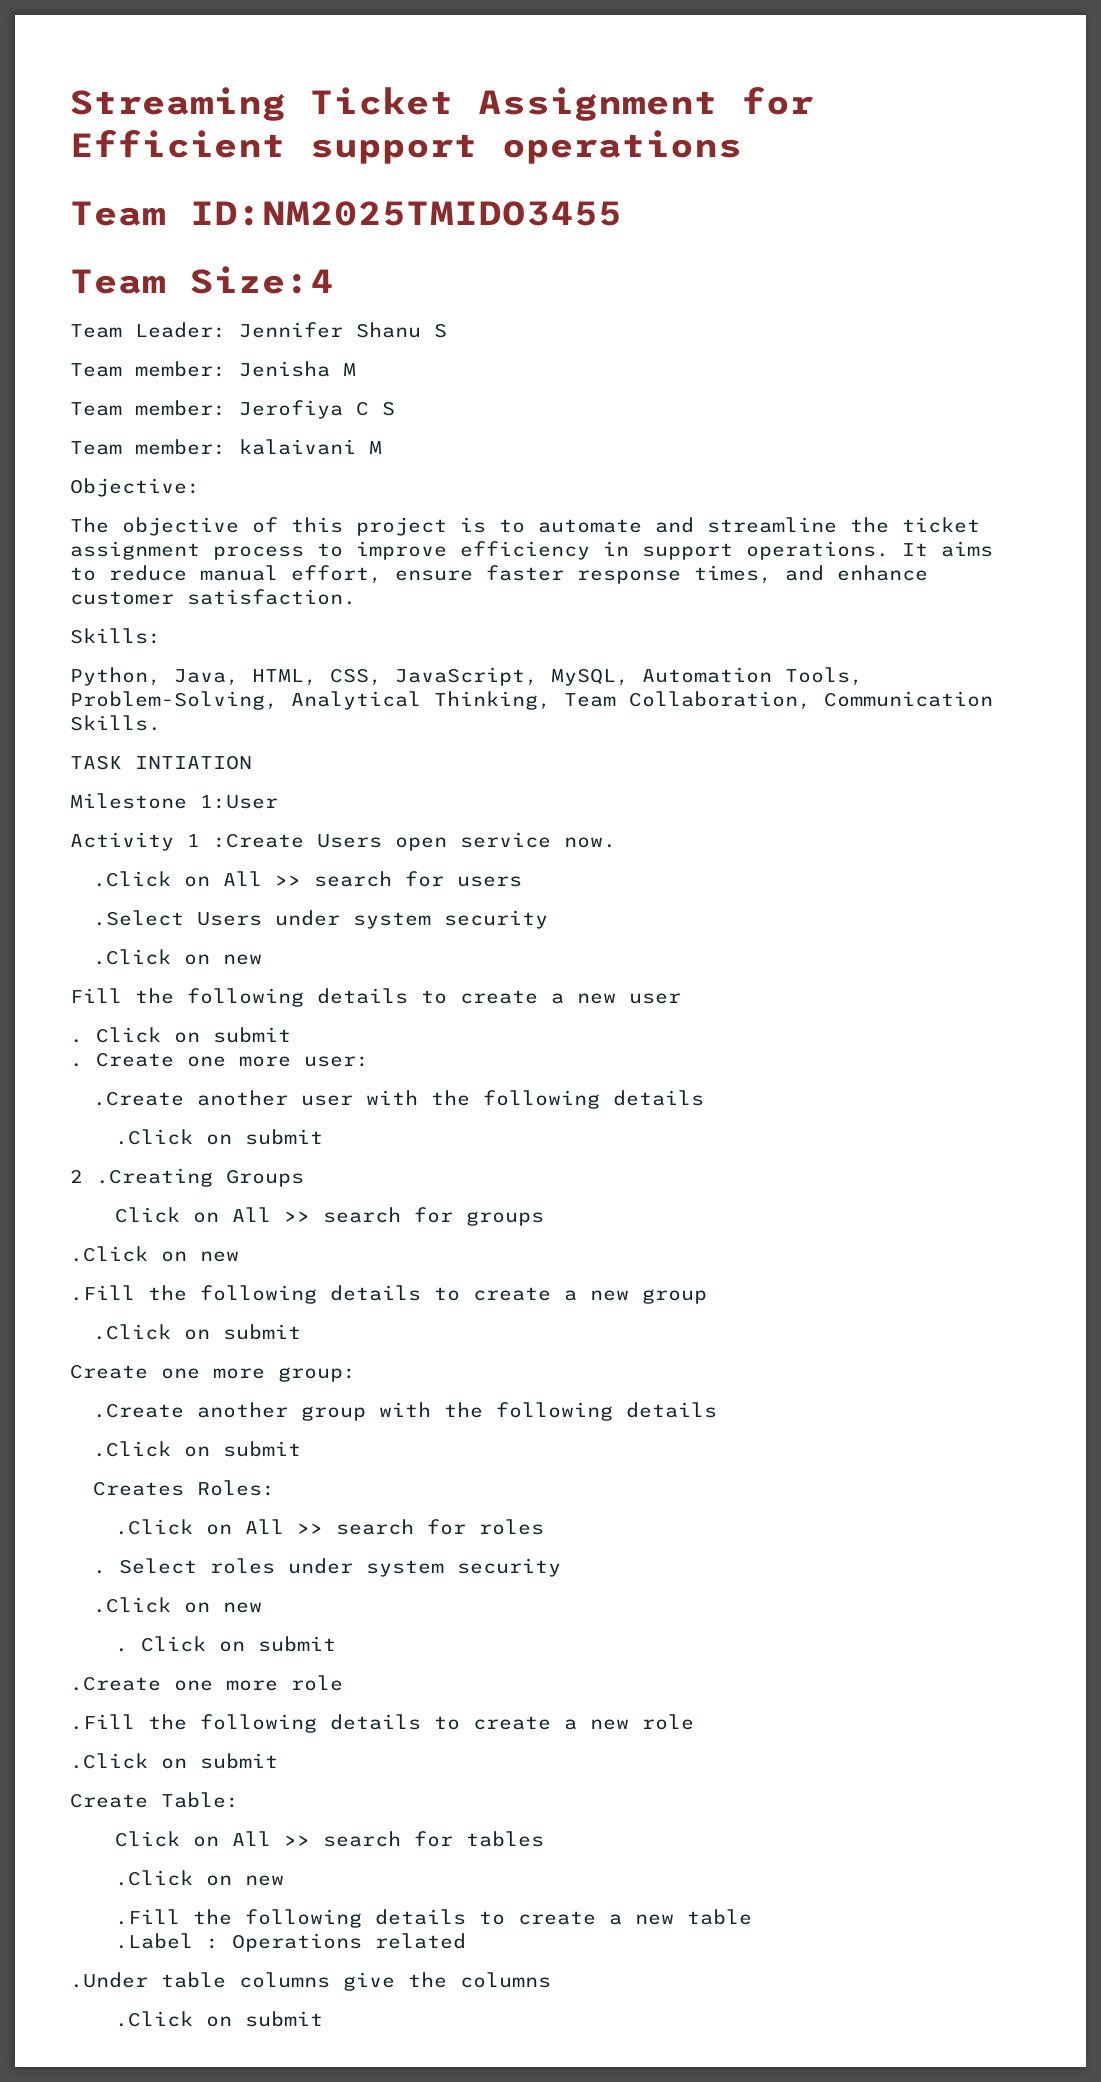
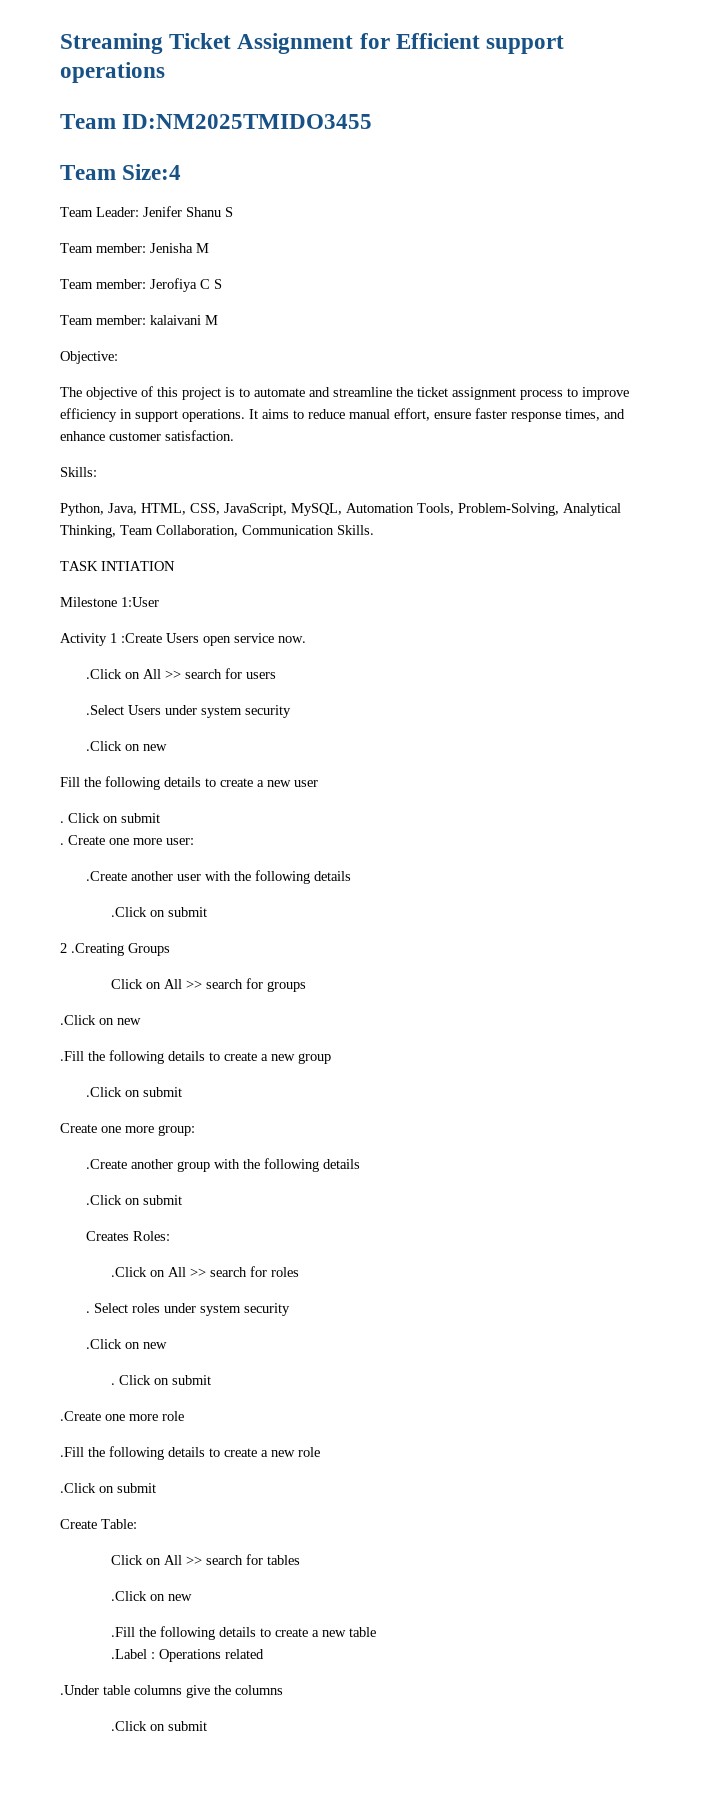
- Team Leader: Jennifer Shanu S
+ Team Leader: Jenifer Shanu S

